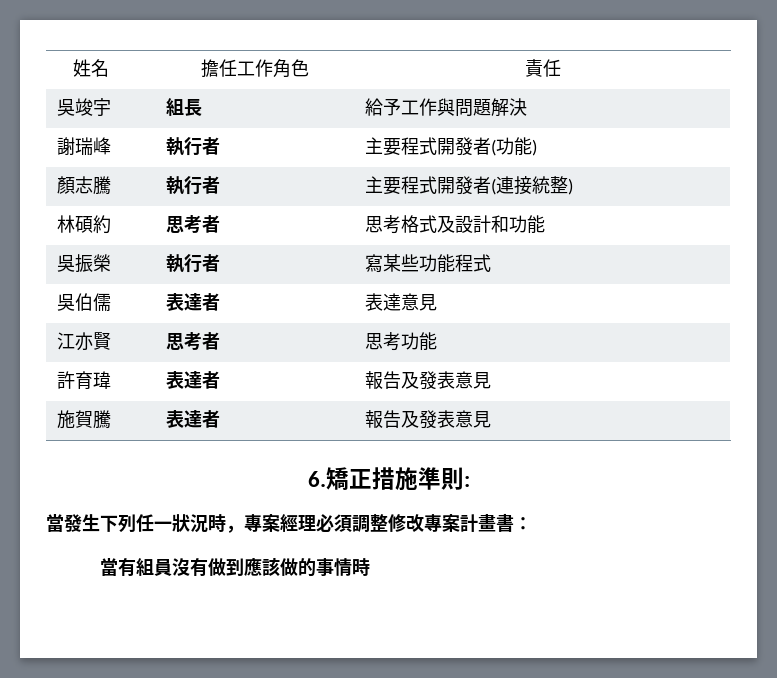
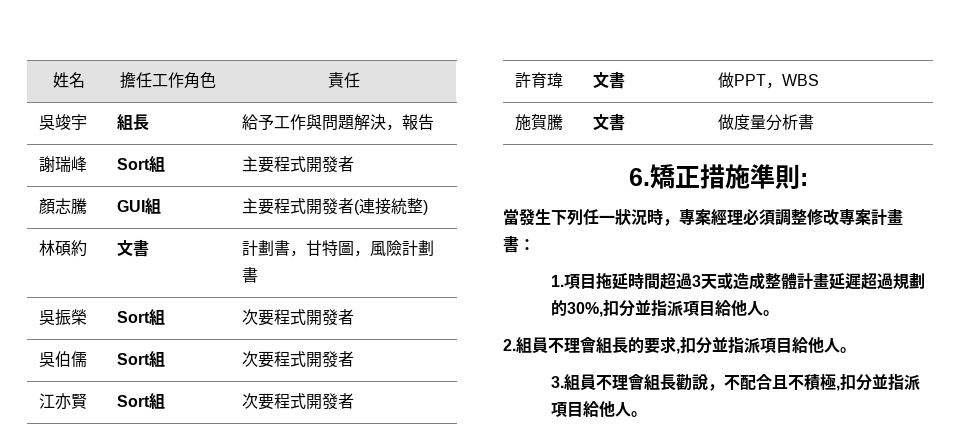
- 吳竣宇 | 組長 | 給予工作與問題解決
+ 吳竣宇 | 組長 | 給予工作與問題解決，報告
- 謝瑞峰 | 執行者 | 主要程式開發者(功能)
+ 謝瑞峰 | Sort組 | 主要程式開發者
- 顏志騰 | 執行者 | 主要程式開發者(連接統整)
+ 顏志騰 | GUI組 | 主要程式開發者(連接統整)
- 林碩約 | 思考者 | 思考格式及設計和功能
- 吳振榮 | 執行者 | 寫某些功能程式
+ 林碩約 | 文書 | 計劃書，甘特圖，風險計劃書
+ 吳振榮 | Sort組 | 次要程式開發者
- 吳伯儒 | 表達者 | 表達意見
+ 吳伯儒 | Sort組 | 次要程式開發者
- 江亦賢 | 思考者 | 思考功能
+ 江亦賢 | Sort組 | 次要程式開發者
- 許育瑋 | 表達者 | 報告及發表意見
- 施賀騰 | 表達者 | 報告及發表意見
+ 許育瑋 | 文書 | 做PPT，WBS
+ 施賀騰 | 文書 | 做度量分析書
- 當有組員沒有做到應該做的事情時
+ 1.項目拖延時間超過3天或造成整體計畫延遲超過規劃的30%,扣分並指派項目給他人。
+ 2.組員不理會組長的要求,扣分並指派項目給他人。
+ 3.組員不理會組長勸說，不配合且不積極,扣分並指派項目給他人。

